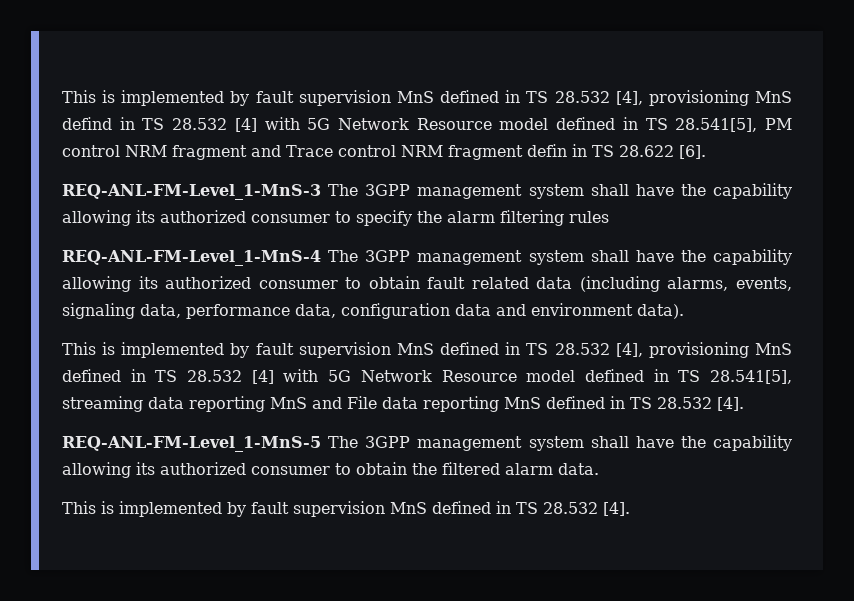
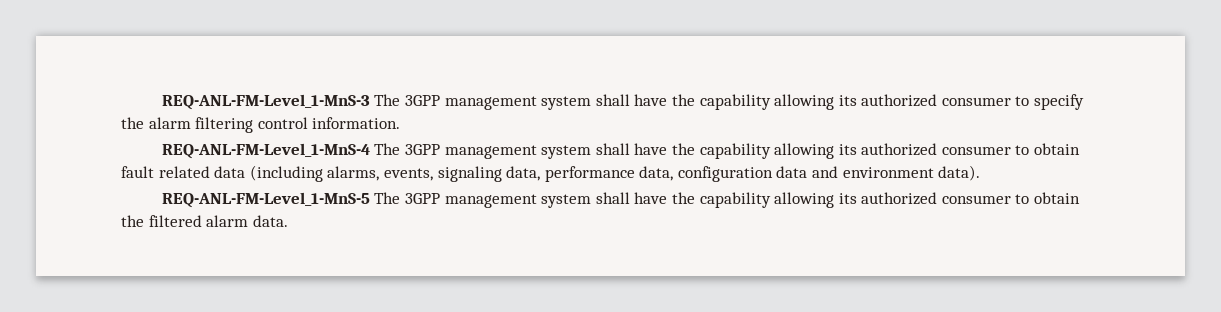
- This is implemented by fault supervision MnS defined in TS 28.532 [4], provisioning MnS defind in TS 28.532 [4] with 5G Network Resource model defined in TS 28.541[5], PM control NRM fragment and Trace control NRM fragment defin in TS 28.622 [6].
- REQ-ANL-FM-Level_1-MnS-3 The 3GPP management system shall have the capability allowing its authorized consumer to specify the alarm filtering rules
+ REQ-ANL-FM-Level_1-MnS-3 The 3GPP management system shall have the capability allowing its authorized consumer to specify the alarm filtering control information.
- This is implemented by fault supervision MnS defined in TS 28.532 [4], provisioning MnS defined in TS 28.532 [4] with 5G Network Resource model defined in TS 28.541[5], streaming data reporting MnS and File data reporting MnS defined in TS 28.532 [4].
- This is implemented by fault supervision MnS defined in TS 28.532 [4].

